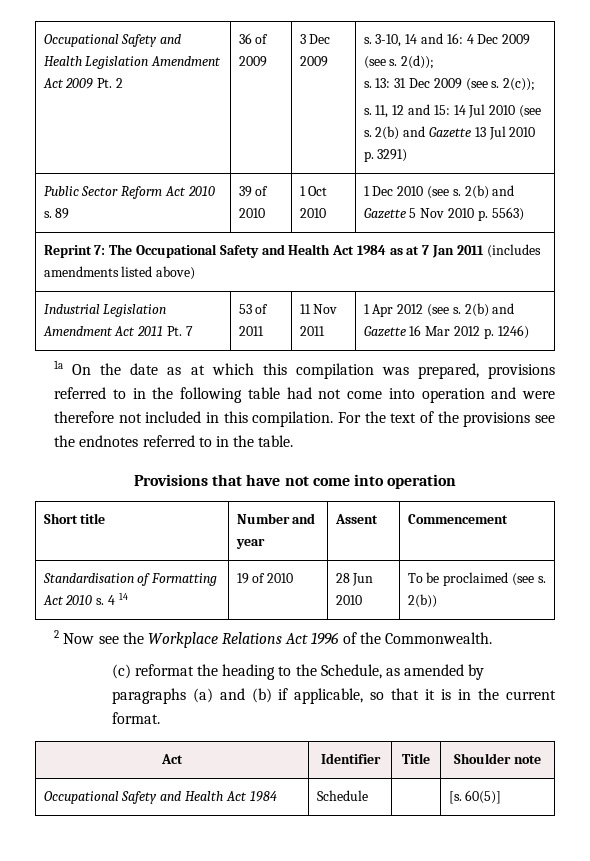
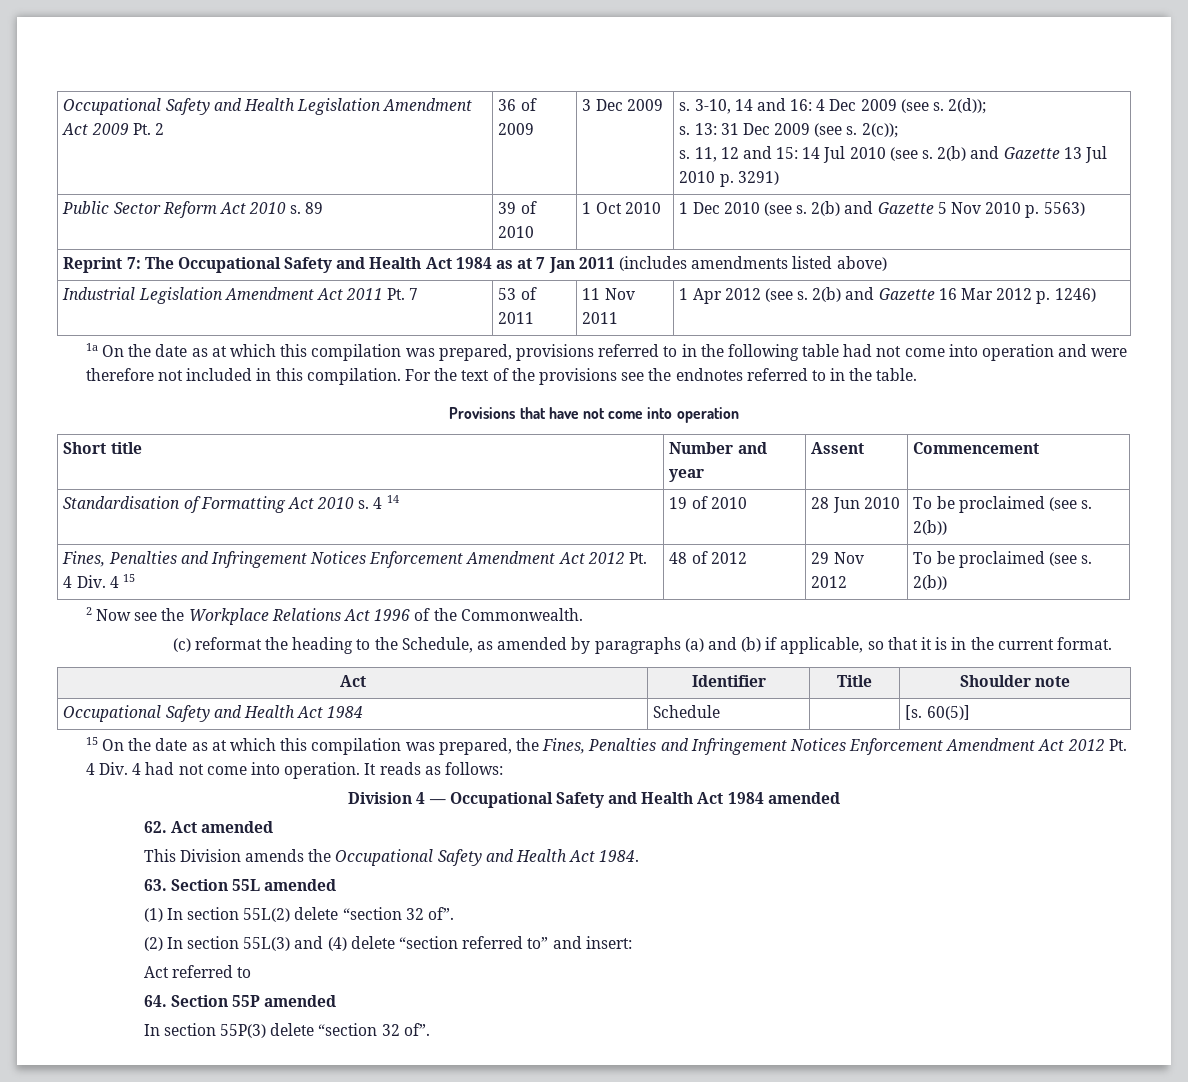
+ Fines, Penalties and Infringement Notices Enforcement Amendment Act 2012 Pt. 4 Div. 4 15 | 48 of 2012 | 29 Nov 2012 | To be proclaimed (see s. 2(b))
+ 15 On the date as at which this compilation was prepared, the Fines, Penalties and Infringement Notices Enforcement Amendment Act 2012 Pt. 4 Div. 4 had not come into operation. It reads as follows:
+ Division 4 — Occupational Safety and Health Act 1984 amended
+ 62. Act amended
+ This Division amends the Occupational Safety and Health Act 1984.
+ 63. Section 55L amended
+ (1) In section 55L(2) delete “section 32 of”.
+ (2) In section 55L(3) and (4) delete “section referred to” and insert:
+ Act referred to
+ 64. Section 55P amended
+ In section 55P(3) delete “section 32 of”.

